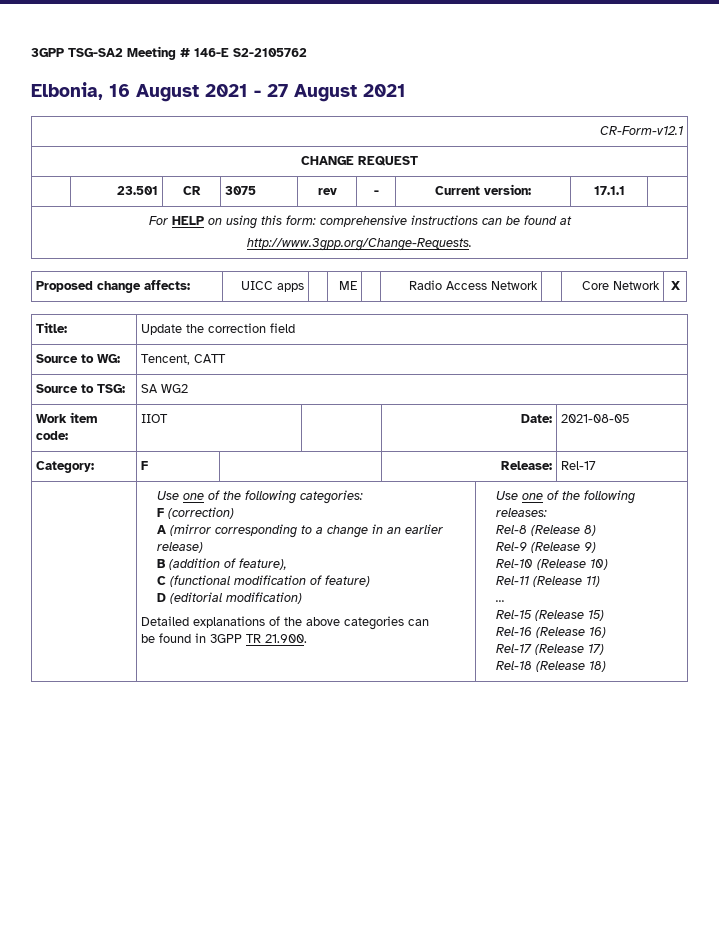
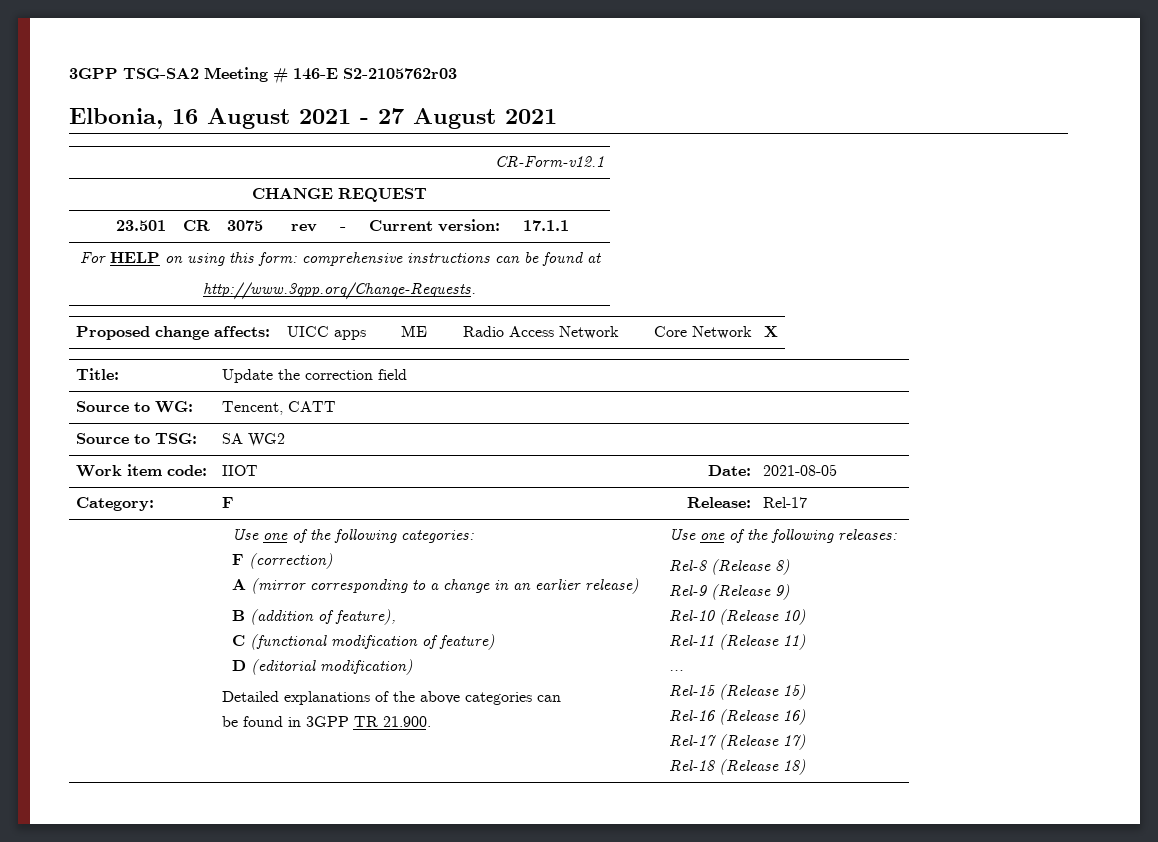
- 3GPP TSG-SA2 Meeting # 146-E S2-2105762
+ 3GPP TSG-SA2 Meeting # 146-E S2-2105762r03

